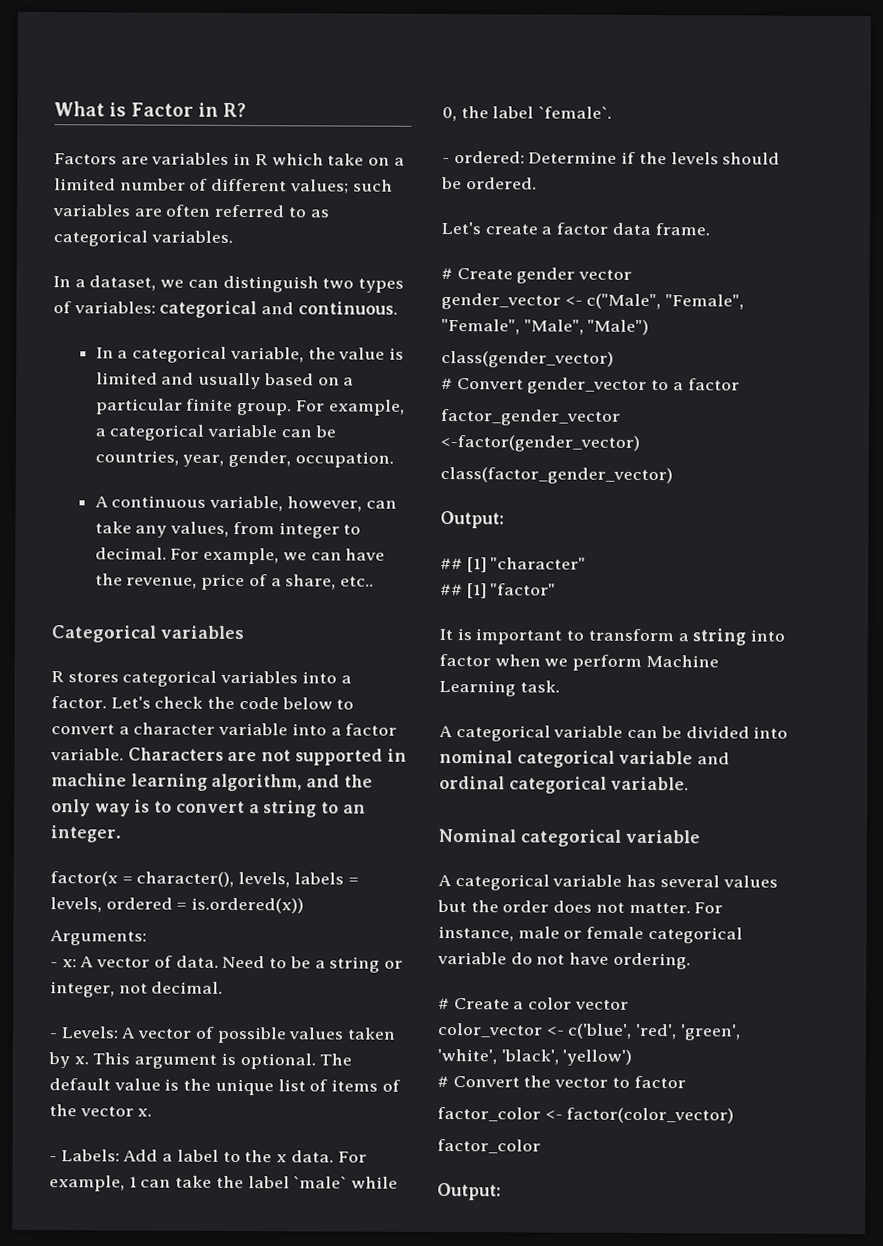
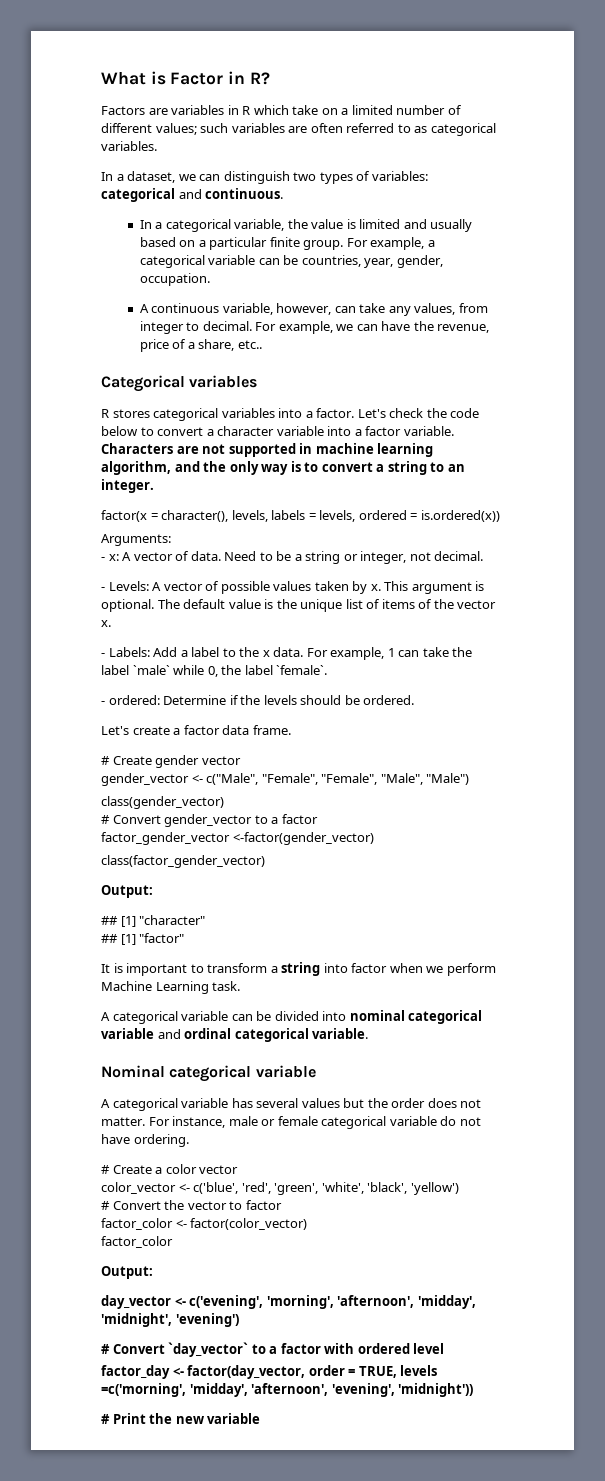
+ day_vector <- c('evening', 'morning', 'afternoon', 'midday', 'midnight', 'evening')
+ # Convert `day_vector` to a factor with ordered level
+ factor_day <- factor(day_vector, order = TRUE, levels =c('morning', 'midday', 'afternoon', 'evening', 'midnight'))
+ # Print the new variable

